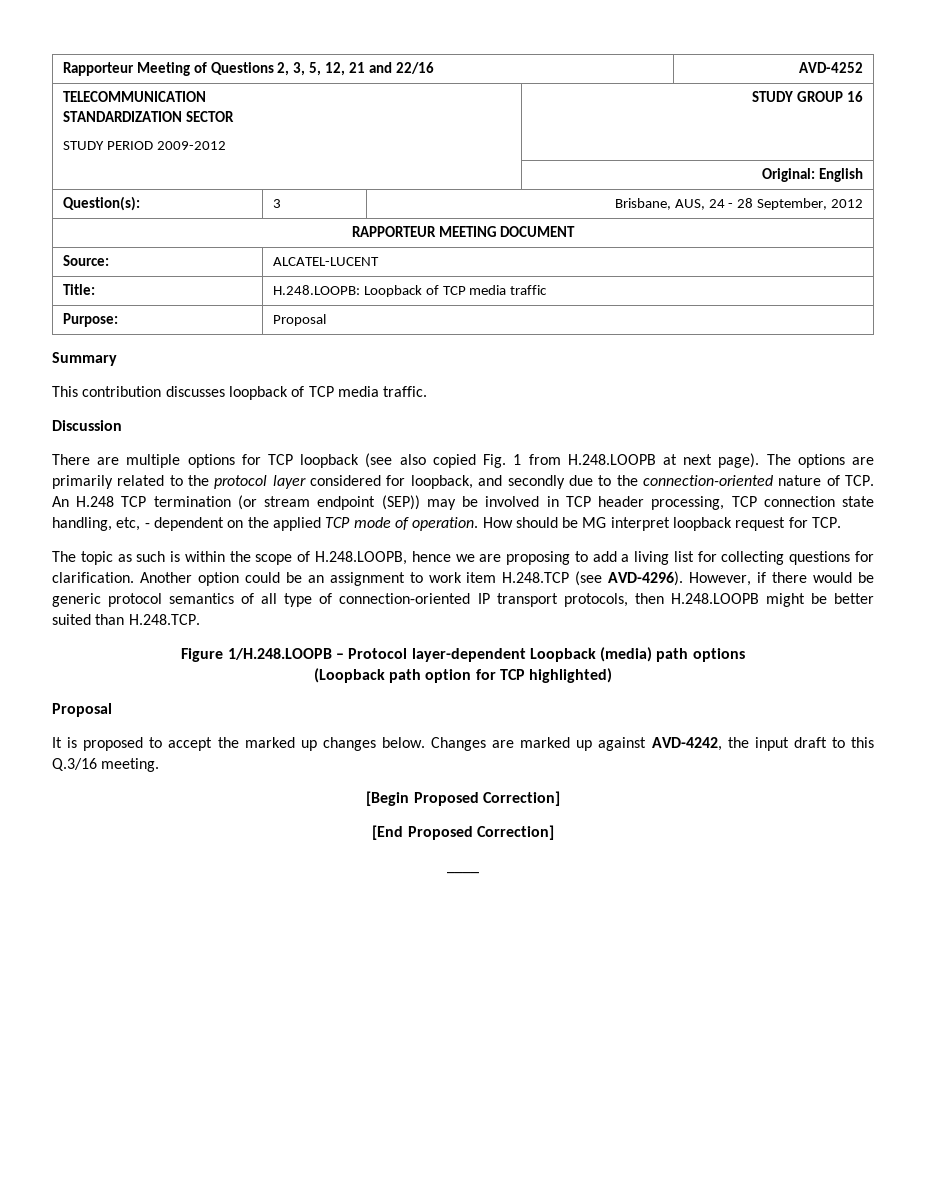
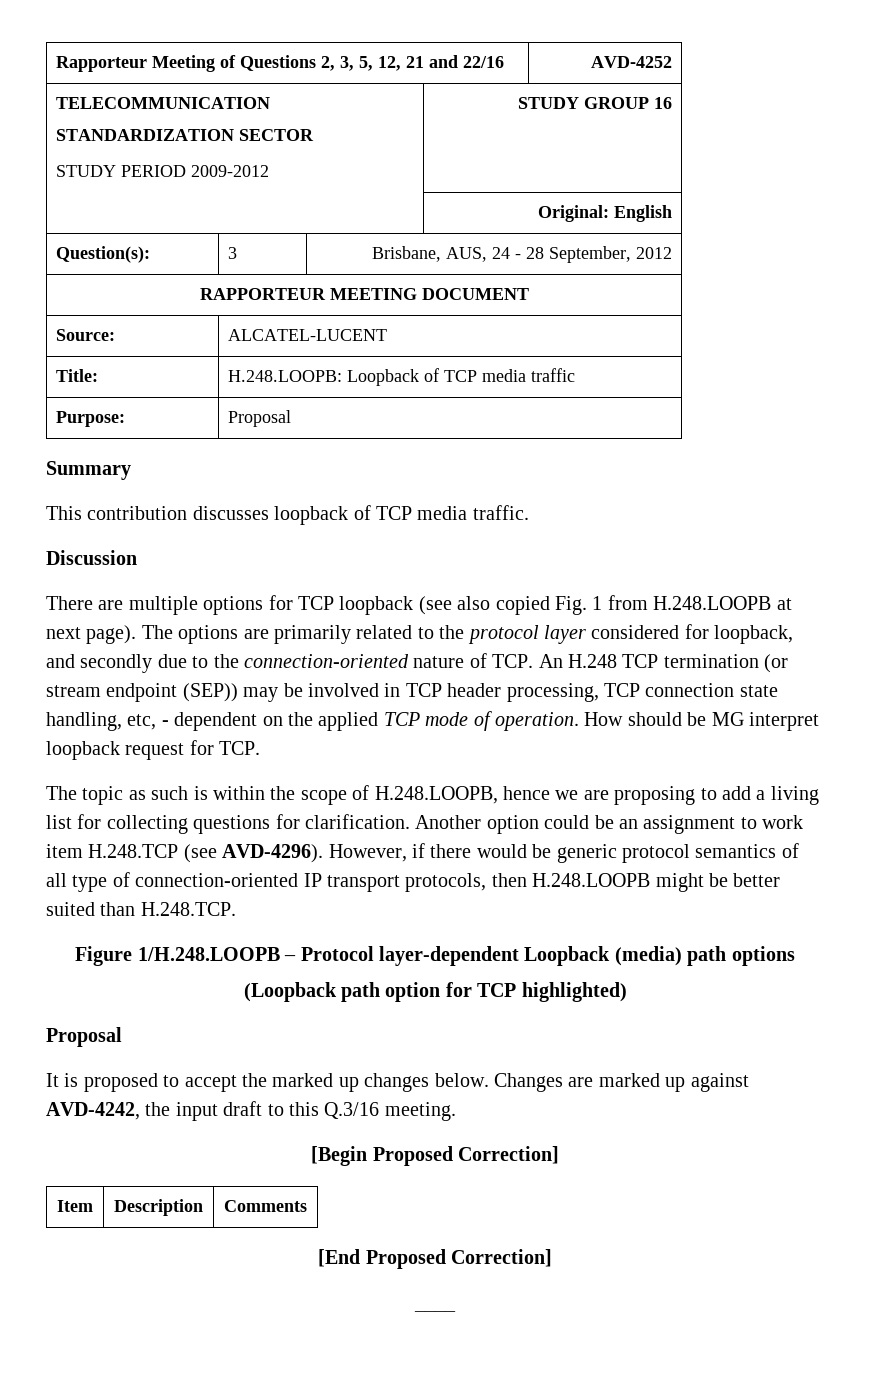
+ Item | Description | Comments

